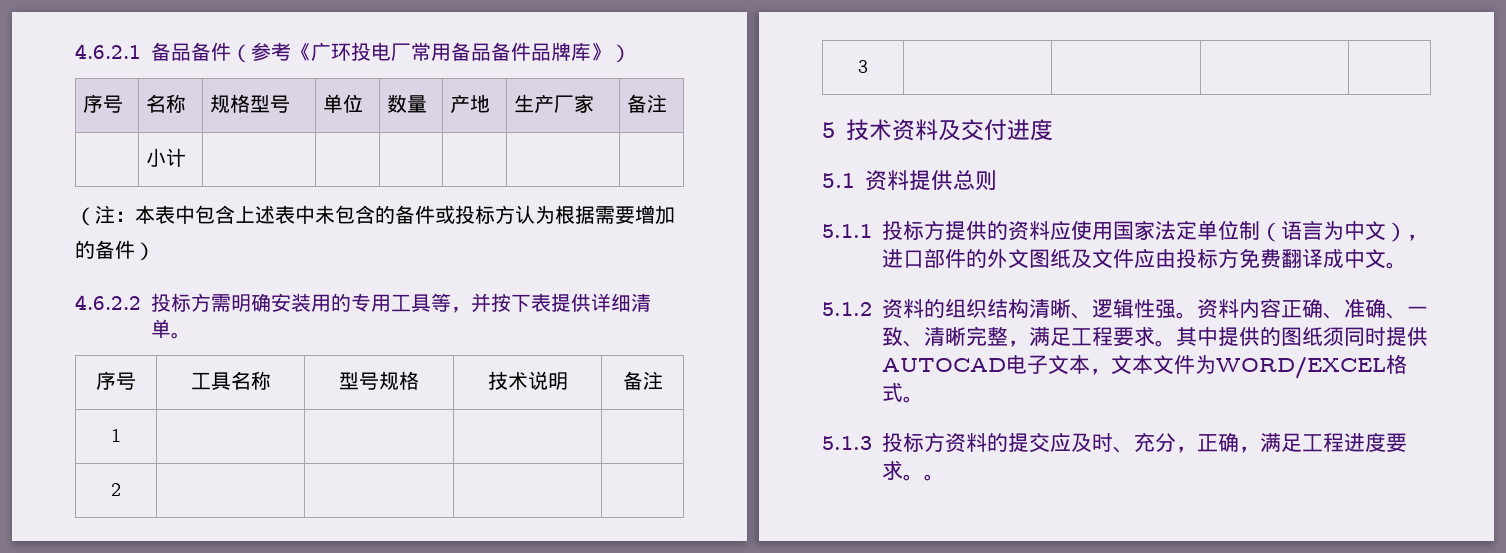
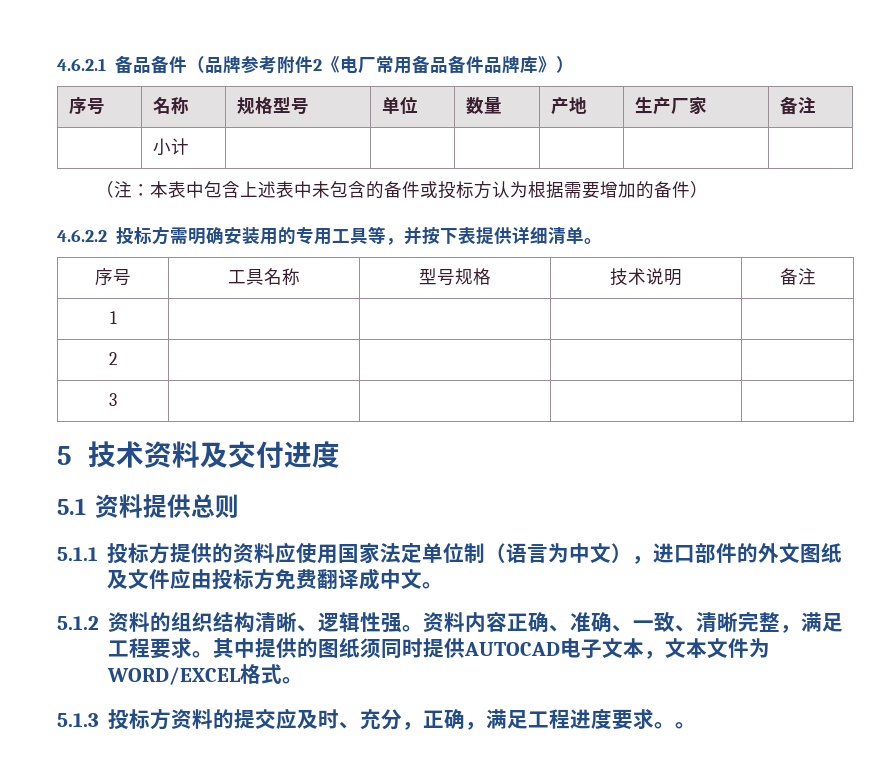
- 4.6.2.1备品备件（参考《广环投电厂常用备品备件品牌库》）
+ 4.6.2.1备品备件（品牌参考附件2《电厂常用备品备件品牌库》）

